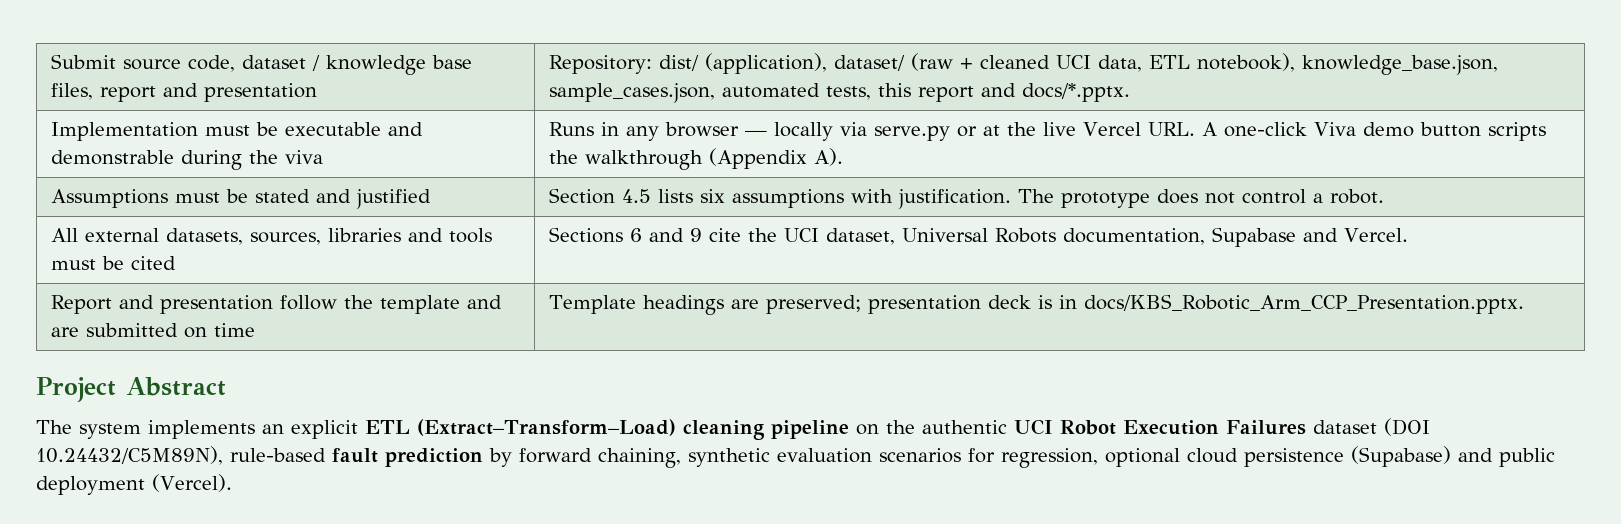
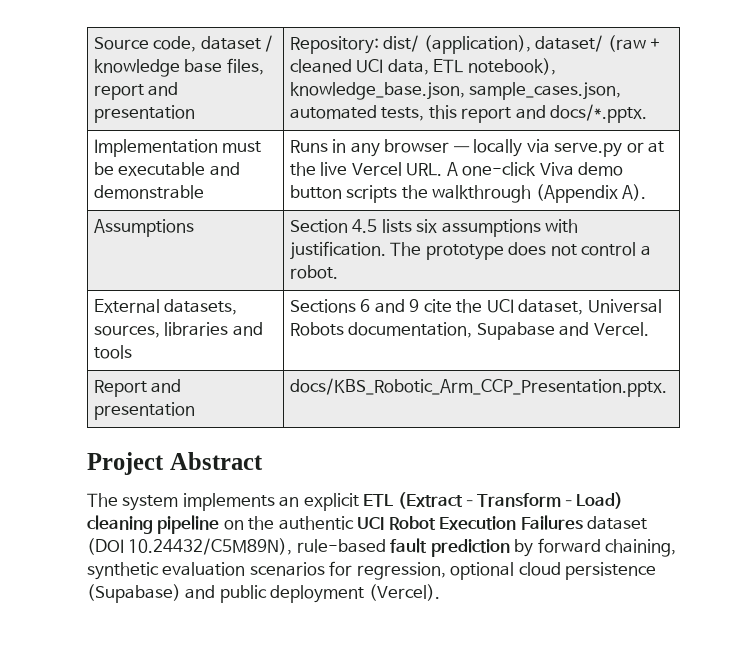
- Submit source code, dataset / knowledge base files, report and presentation | Repository: dist/ (application), dataset/ (raw + cleaned UCI data, ETL notebook), knowledge_base.json, sample_cases.json, automated tests, this report and docs/*.pptx.
+ Source code, dataset / knowledge base files, report and presentation | Repository: dist/ (application), dataset/ (raw + cleaned UCI data, ETL notebook), knowledge_base.json, sample_cases.json, automated tests, this report and docs/*.pptx.
- Implementation must be executable and demonstrable during the viva | Runs in any browser — locally via serve.py or at the live Vercel URL. A one-click Viva demo button scripts the walkthrough (Appendix A).
+ Implementation must be executable and demonstrable | Runs in any browser — locally via serve.py or at the live Vercel URL. A one-click Viva demo button scripts the walkthrough (Appendix A).
- Assumptions must be stated and justified | Section 4.5 lists six assumptions with justification. The prototype does not control a robot.
+ Assumptions | Section 4.5 lists six assumptions with justification. The prototype does not control a robot.
- All external datasets, sources, libraries and tools must be cited | Sections 6 and 9 cite the UCI dataset, Universal Robots documentation, Supabase and Vercel.
+ External datasets, sources, libraries and tools | Sections 6 and 9 cite the UCI dataset, Universal Robots documentation, Supabase and Vercel.
- Report and presentation follow the template and are submitted on time | Template headings are preserved; presentation deck is in docs/KBS_Robotic_Arm_CCP_Presentation.pptx.
+ Report and presentation | docs/KBS_Robotic_Arm_CCP_Presentation.pptx.

